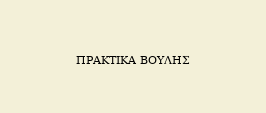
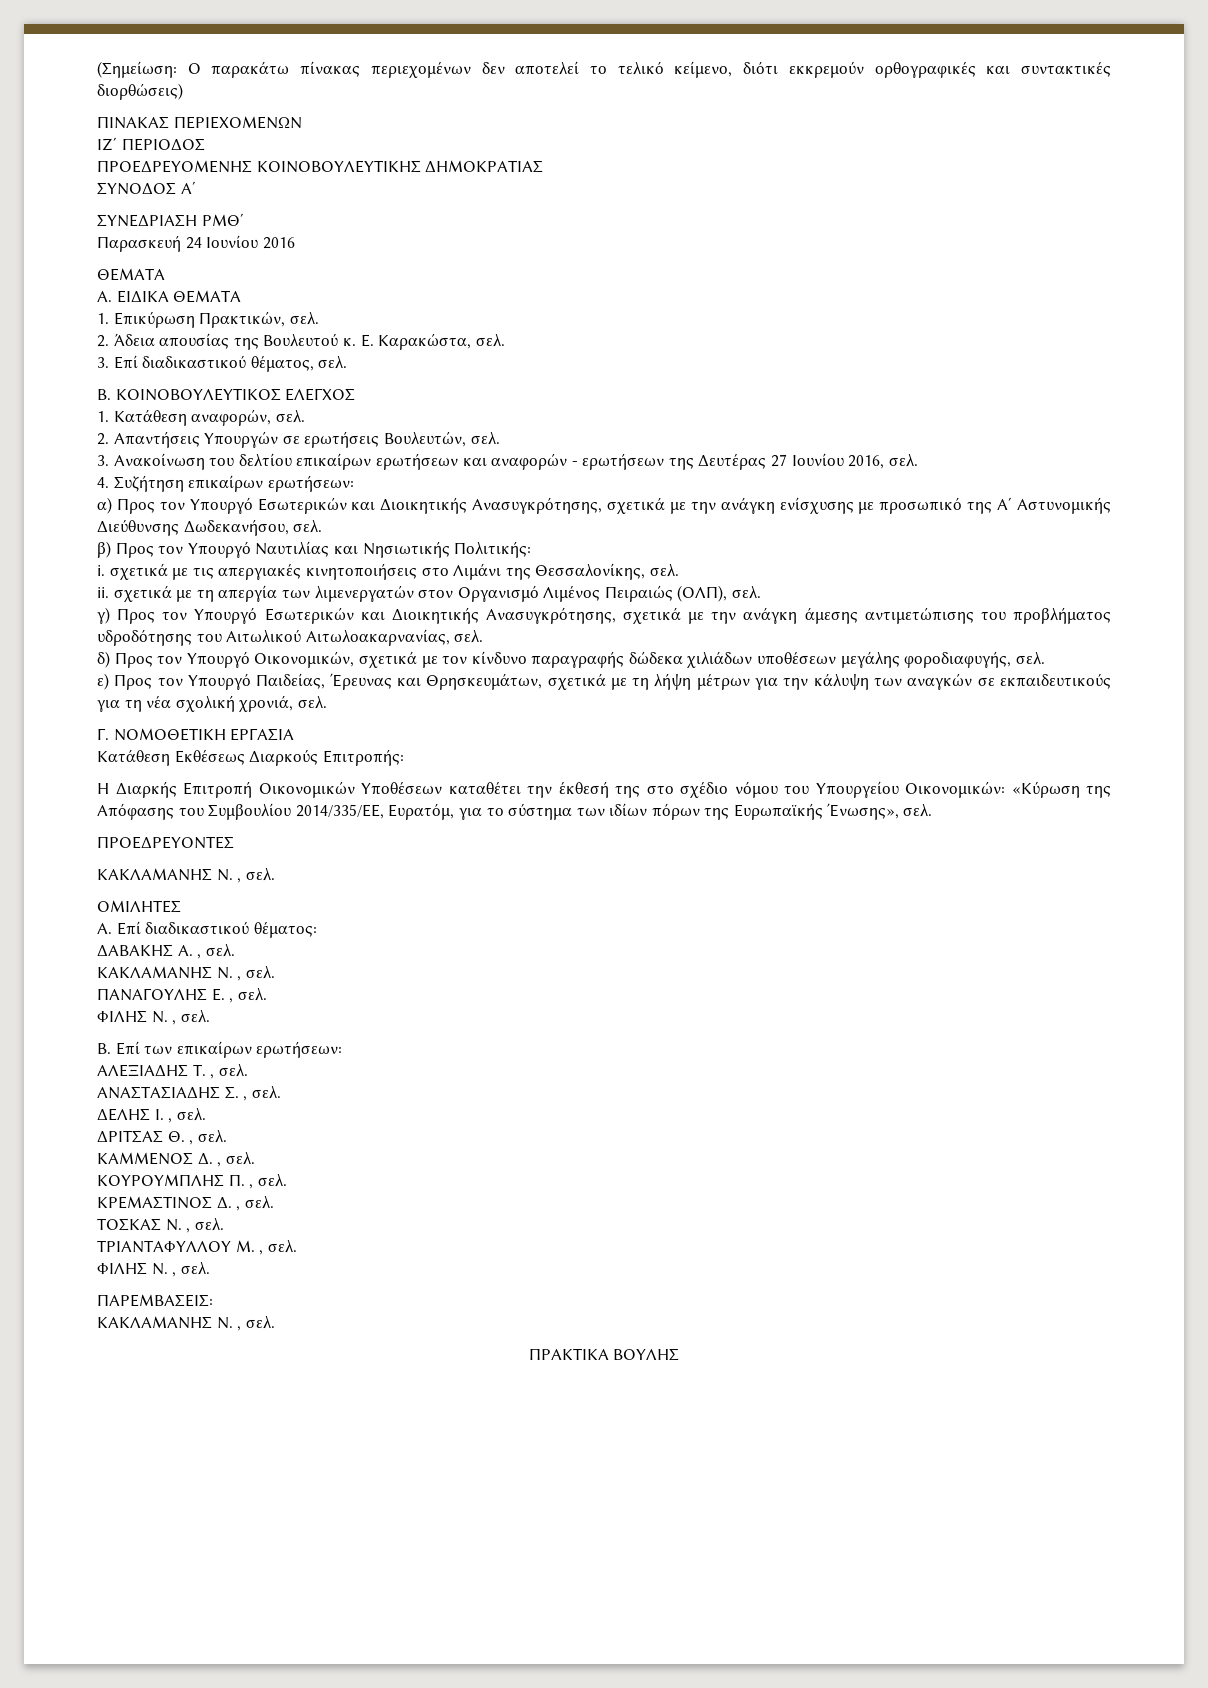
+ (Σημείωση: Ο παρακάτω πίνακας περιεχομένων δεν αποτελεί το τελικό κείμενο, διότι εκκρεμούν ορθογραφικές και συντακτικές διορθώσεις)
+ ΠΙΝΑΚΑΣ ΠΕΡΙΕΧΟΜΕΝΩΝ
+ ΙΖ΄ ΠΕΡΙΟΔΟΣ
+ ΠΡΟΕΔΡΕΥΟΜΕΝΗΣ ΚΟΙΝΟΒΟΥΛΕΥΤΙΚΗΣ ΔΗΜΟΚΡΑΤΙΑΣ
+ ΣΥΝΟΔΟΣ Α΄
+ ΣΥΝΕΔΡΙΑΣΗ ΡΜΘ΄
+ Παρασκευή 24 Ιουνίου 2016
+ ΘΕΜΑΤΑ
+ Α. ΕΙΔΙΚΑ ΘΕΜΑΤΑ
+ 1. Επικύρωση Πρακτικών, σελ.
+ 2. Άδεια απουσίας της Βουλευτού κ. Ε. Καρακώστα, σελ.
+ 3. Επί διαδικαστικού θέματος, σελ.
+ Β. ΚΟΙΝΟΒΟΥΛΕΥΤΙΚΟΣ ΕΛΕΓΧΟΣ
+ 1. Κατάθεση αναφορών, σελ.
+ 2. Απαντήσεις Υπουργών σε ερωτήσεις Βουλευτών, σελ.
+ 3. Ανακοίνωση του δελτίου επικαίρων ερωτήσεων και αναφορών - ερωτήσεων της Δευτέρας 27 Ιουνίου 2016, σελ.
+ 4. Συζήτηση επικαίρων ερωτήσεων:
+ α) Προς τον Υπουργό Εσωτερικών και Διοικητικής Ανασυγκρότησης, σχετικά με την ανάγκη ενίσχυσης με προσωπικό της Α΄ Αστυνομικής Διεύθυνσης Δωδεκανήσου, σελ.
+ β) Προς τον Υπουργό Ναυτιλίας και Νησιωτικής Πολιτικής:
+ i. σχετικά με τις απεργιακές κινητοποιήσεις στο Λιμάνι της Θεσσαλονίκης, σελ.
+ ii. σχετικά με τη απεργία των λιμενεργατών στον Οργανισμό Λιμένος Πειραιώς (ΟΛΠ), σελ.
+ γ) Προς τον Υπουργό Εσωτερικών και Διοικητικής Ανασυγκρότησης, σχετικά με την ανάγκη άμεσης αντιμετώπισης του προβλήματος υδροδότησης του Αιτωλικού Αιτωλοακαρνανίας, σελ.
+ δ) Προς τον Υπουργό Οικονομικών, σχετικά με τον κίνδυνο παραγραφής δώδεκα χιλιάδων υποθέσεων μεγάλης φοροδιαφυγής, σελ.
+ ε) Προς τον Υπουργό Παιδείας, Έρευνας και Θρησκευμάτων, σχετικά με τη λήψη μέτρων για την κάλυψη των αναγκών σε εκπαιδευτικούς για τη νέα σχολική χρονιά, σελ.
+ Γ. ΝΟΜΟΘΕΤΙΚΗ ΕΡΓΑΣΙΑ
+ Κατάθεση Εκθέσεως Διαρκούς Επιτροπής:
+ Η Διαρκής Επιτροπή Οικονομικών Υποθέσεων καταθέτει την έκθεσή της στο σχέδιο νόμου του Υπουργείου Οικονομικών: «Κύρωση της Απόφασης του Συμβουλίου 2014/335/ΕΕ, Ευρατόμ, για το σύστημα των ιδίων πόρων της Ευρωπαϊκής Ένωσης», σελ.
+ ΠΡΟΕΔΡΕΥΟΝΤΕΣ
+ ΚΑΚΛΑΜΑΝΗΣ Ν. , σελ.
+ ΟΜΙΛΗΤΕΣ
+ Α. Επί διαδικαστικού θέματος:
+ ΔΑΒΑΚΗΣ Α. , σελ.
+ ΚΑΚΛΑΜΑΝΗΣ Ν. , σελ.
+ ΠΑΝΑΓΟΥΛΗΣ Ε. , σελ.
+ ΦΙΛΗΣ Ν. , σελ.
+ Β. Επί των επικαίρων ερωτήσεων:
+ ΑΛΕΞΙΑΔΗΣ Τ. , σελ.
+ ΑΝΑΣΤΑΣΙΑΔΗΣ Σ. , σελ.
+ ΔΕΛΗΣ Ι. , σελ.
+ ΔΡΙΤΣΑΣ Θ. , σελ.
+ ΚΑΜΜΕΝΟΣ Δ. , σελ.
+ ΚΟΥΡΟΥΜΠΛΗΣ Π. , σελ.
+ ΚΡΕΜΑΣΤΙΝΟΣ Δ. , σελ.
+ ΤΟΣΚΑΣ Ν. , σελ.
+ ΤΡΙΑΝΤΑΦΥΛΛΟΥ Μ. , σελ.
+ ΦΙΛΗΣ Ν. , σελ.
+ ΠΑΡΕΜΒΑΣΕΙΣ:
+ ΚΑΚΛΑΜΑΝΗΣ Ν. , σελ.

